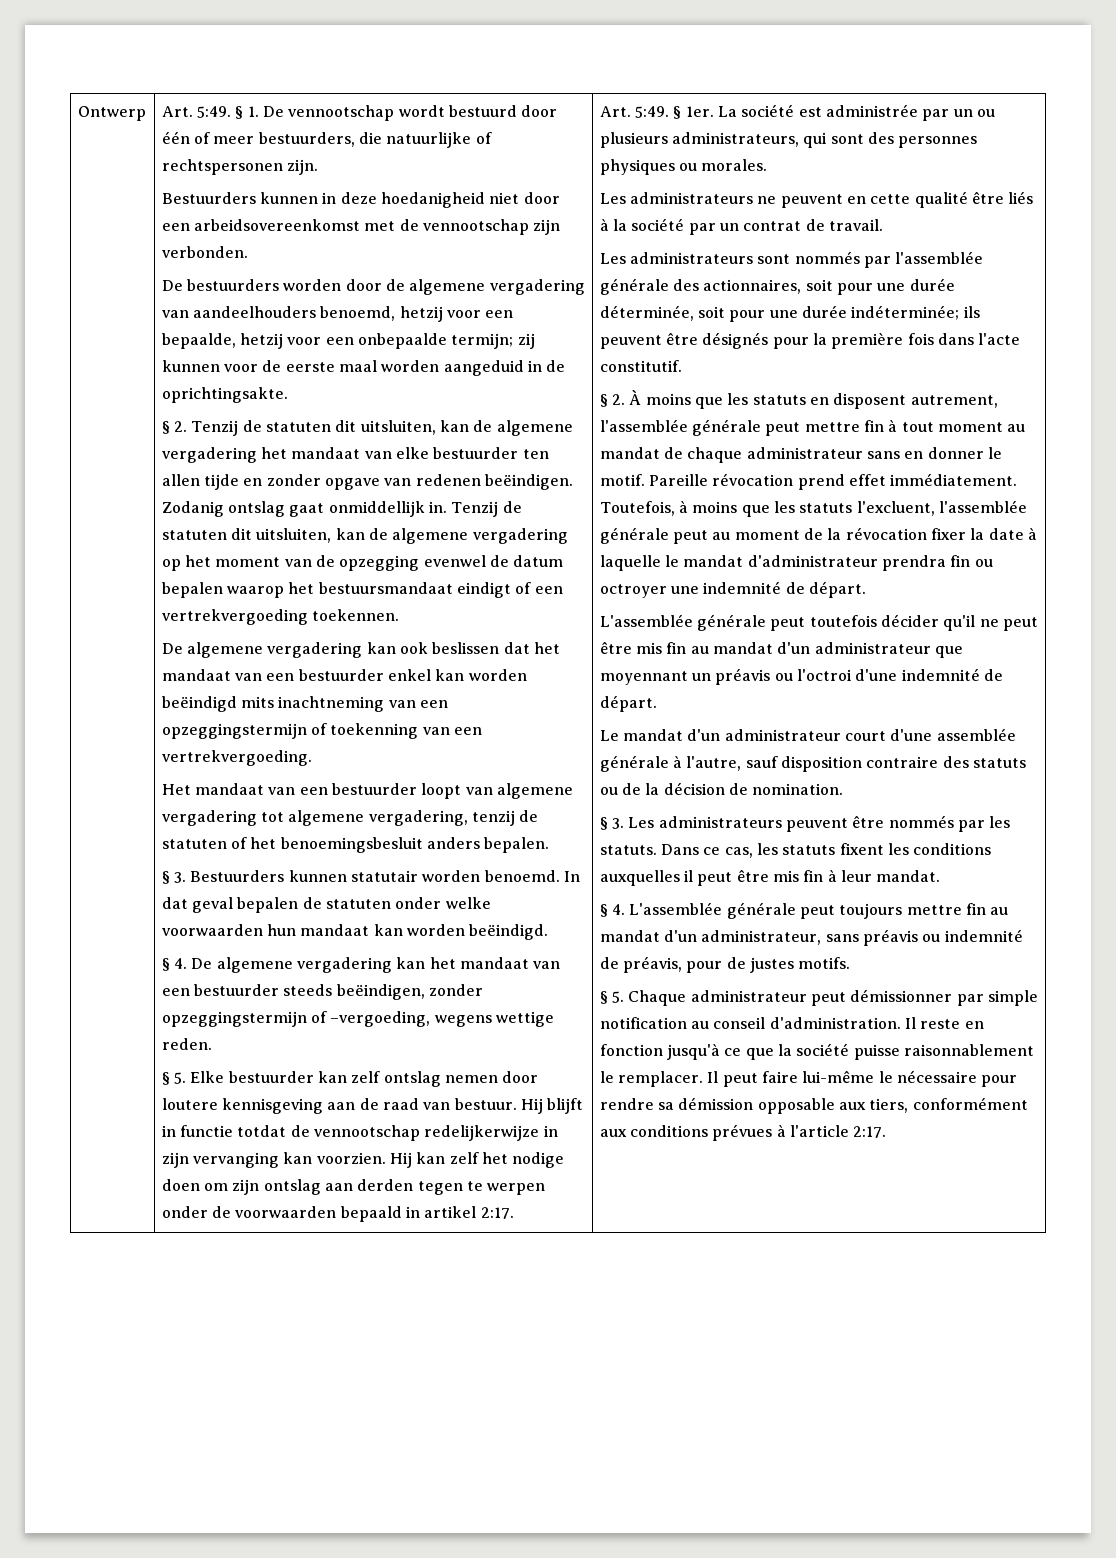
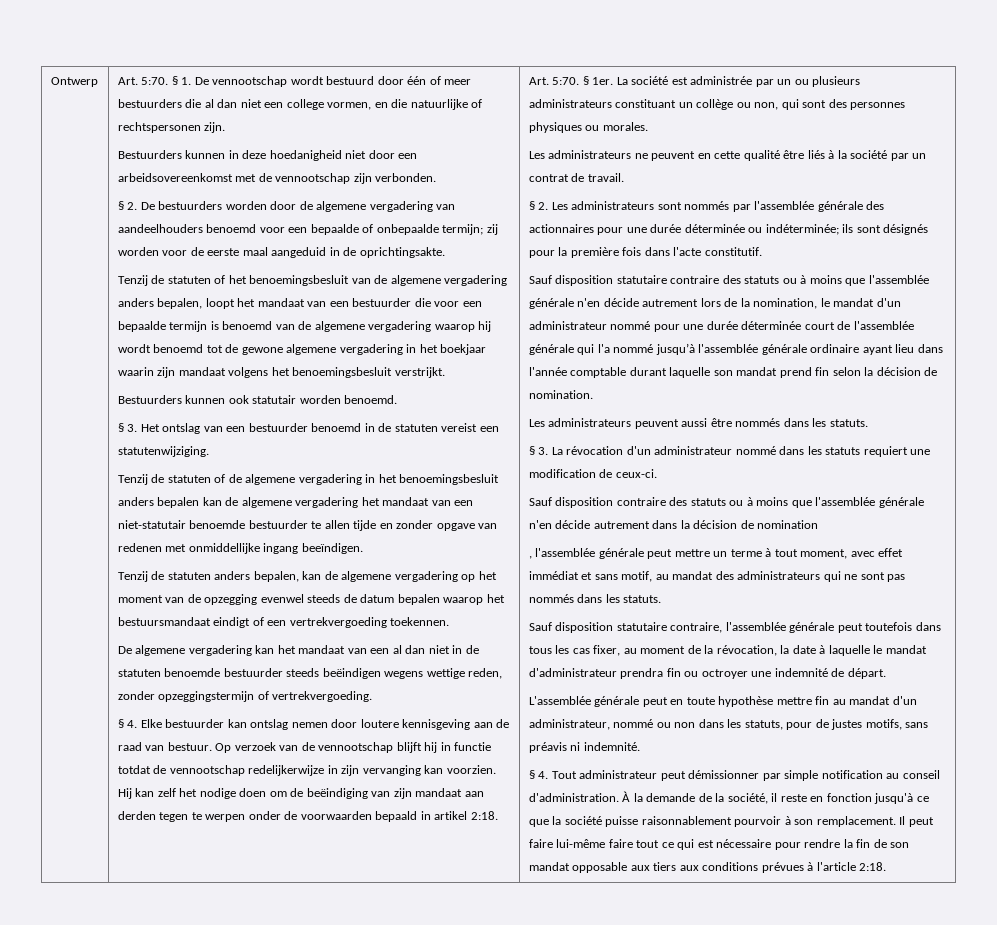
- Ontwerp | Art. 5:49.
+ Ontwerp | Art. 5:70.
- § 1. De vennootschap wordt bestuurd door één of meer bestuurders, die natuurlijke of rechtspersonen zijn.
+ § 1. De vennootschap wordt bestuurd door één of meer bestuurders die al dan niet een college vormen, en die natuurlijke of rechtspersonen zijn.
- De bestuurders worden door de algemene vergadering van aandeelhouders benoemd, hetzij voor een bepaalde, hetzij voor een onbepaalde termijn; zij kunnen voor de eerste maal worden aangeduid in de oprichtingsakte.
+ § 2. De bestuurders worden door de algemene vergadering van aandeelhouders benoemd voor een bepaalde of onbepaalde termijn; zij worden voor de eerste maal aangeduid in de oprichtingsakte.
- § 2. Tenzij de statuten dit uitsluiten, kan de algemene vergadering het mandaat van elke bestuurder ten allen tijde en zonder opgave van redenen beëindigen. Zodanig ontslag gaat onmiddellijk in. Tenzij de statuten dit uitsluiten, kan de algemene vergadering op het moment van de opzegging evenwel de datum bepalen waarop het bestuursmandaat eindigt of een vertrekvergoeding toekennen.
+ Tenzij de statuten of het benoemingsbesluit van de algemene vergadering anders bepalen, loopt het mandaat van een bestuurder die voor een bepaalde termijn is benoemd van de algemene vergadering waarop hij wordt benoemd tot de gewone algemene vergadering in het boekjaar waarin zijn mandaat volgens het benoemingsbesluit verstrijkt.
+ Bestuurders kunnen ook statutair worden benoemd.
+ § 3. Het ontslag van een bestuurder benoemd in de statuten vereist een statutenwijziging.
+ Tenzij de statuten of de algemene vergadering in het benoemingsbesluit anders bepalen kan de algemene vergadering het mandaat van een niet-statutair benoemde bestuurder te allen tijde en zonder opgave van redenen met onmiddellijke ingang beeïndigen.
+ Tenzij de statuten anders bepalen, kan de algemene vergadering op het moment van de opzegging evenwel steeds de datum bepalen waarop het bestuursmandaat eindigt of een vertrekvergoeding toekennen.
- De algemene vergadering kan ook beslissen dat het mandaat van een bestuurder enkel kan worden beëindigd mits inachtneming van een opzeggingstermijn of toekenning van een vertrekvergoeding.
- Het mandaat van een bestuurder loopt van algemene vergadering tot algemene vergadering, tenzij de statuten of het benoemingsbesluit anders bepalen.
- § 3. Bestuurders kunnen statutair worden benoemd. In dat geval bepalen de statuten onder welke voorwaarden hun mandaat kan worden beëindigd.
- § 4. De algemene vergadering kan het mandaat van een bestuurder steeds beëindigen, zonder opzeggingstermijn of –vergoeding, wegens wettige reden.
- § 5. Elke bestuurder kan zelf ontslag nemen door loutere kennisgeving aan de raad van bestuur.
+ De algemene vergadering kan het mandaat van een al dan niet in de statuten benoemde bestuurder steeds beëindigen wegens wettige reden, zonder opzeggingstermijn of vertrekvergoeding.
+ § 4. Elke bestuurder kan ontslag nemen door loutere kennisgeving aan de raad van bestuur.
- Hij blijft in functie totdat de vennootschap redelijkerwijze in zijn vervanging kan voorzien.
+ Op verzoek van de vennootschap blijft hij in functie totdat de vennootschap redelijkerwijze in zijn vervanging kan voorzien.
- Hij kan zelf het nodige doen om zijn ontslag aan derden tegen te werpen onder de voorwaarden bepaald in artikel 2:17. | Art. 5:49.
+ Hij kan zelf het nodige doen om de beëindiging van zijn mandaat aan derden tegen te werpen onder de voorwaarden bepaald in artikel 2:18. | Art. 5:70.
- La société est administrée par un ou plusieurs administrateurs, qui sont des personnes physiques ou morales.
+ La société est administrée par un ou plusieurs administrateurs constituant un collège ou non, qui sont des personnes physiques ou morales.
- Les administrateurs sont nommés par l'assemblée générale des actionnaires, soit pour une durée déterminée, soit pour une durée indéterminée; ils peuvent être désignés pour la première fois dans l'acte constitutif.
+ § 2. Les administrateurs sont nommés par l'assemblée générale des actionnaires pour une durée déterminée ou indéterminée; ils sont désignés pour la première fois dans l'acte constitutif.
- § 2. À moins que les statuts en disposent autrement, l'assemblée générale peut mettre fin à tout moment au mandat de chaque administrateur sans en donner le motif. Pareille révocation prend effet immédiatement. Toutefois, à moins que les statuts l'excluent, l'assemblée générale peut au moment de la révocation fixer la date à laquelle le mandat d'administrateur prendra fin ou octroyer une indemnité de départ.
+ Sauf disposition statutaire contraire des statuts ou à moins que l'assemblée générale n'en décide autrement lors de la nomination, le mandat d'un administrateur nommé pour une durée déterminée court de l'assemblée générale qui l'a nommé jusqu’à l'assemblée générale ordinaire ayant lieu dans l'année comptable durant laquelle son mandat prend fin selon la décision de nomination.
+ Les administrateurs peuvent aussi être nommés dans les statuts.
+ § 3. La révocation d'un administrateur nommé dans les statuts requiert une modification de ceux-ci.
+ Sauf disposition contraire des statuts ou à moins que l'assemblée générale n'en décide autrement dans la décision de nomination
+ , l'assemblée générale peut mettre un terme à tout moment, avec effet immédiat et sans motif, au mandat des administrateurs qui ne sont pas nommés dans les statuts.
+ Sauf disposition statutaire contraire, l'assemblée générale peut toutefois dans tous les cas fixer, au moment de la révocation, la date à laquelle le mandat d'administrateur prendra fin ou octroyer une indemnité de départ.
- L'assemblée générale peut toutefois décider qu'il ne peut être mis fin au mandat d'un administrateur que moyennant un préavis ou l'octroi d'une indemnité de départ.
- Le mandat d'un administrateur court d'une assemblée générale à l'autre, sauf disposition contraire des statuts ou de la décision de nomination.
- § 3. Les administrateurs peuvent être nommés par les statuts. Dans ce cas, les statuts fixent les conditions auxquelles il peut être mis fin à leur mandat.
- § 4. L'assemblée générale peut toujours mettre fin au mandat d'un administrateur, sans préavis ou indemnité de préavis, pour de justes motifs.
- § 5. Chaque administrateur peut démissionner par simple notification au conseil d'administration.
+ L'assemblée générale peut en toute hypothèse mettre fin au mandat d'un administrateur, nommé ou non dans les statuts, pour de justes motifs, sans préavis ni indemnité.
+ § 4. Tout administrateur peut démissionner par simple notification au conseil d'administration.
- Il reste en fonction jusqu'à ce que la société puisse raisonnablement le remplacer. Il peut faire lui-même le nécessaire pour rendre sa démission opposable aux tiers, conformément aux conditions prévues à l'article 2:17.
+ À la demande de la société, il reste en fonction jusqu'à ce que la société puisse raisonnablement pourvoir à son remplacement. Il peut faire lui-même faire tout ce qui est nécessaire pour rendre la fin de son mandat opposable aux tiers aux conditions prévues à l'article 2:18.

